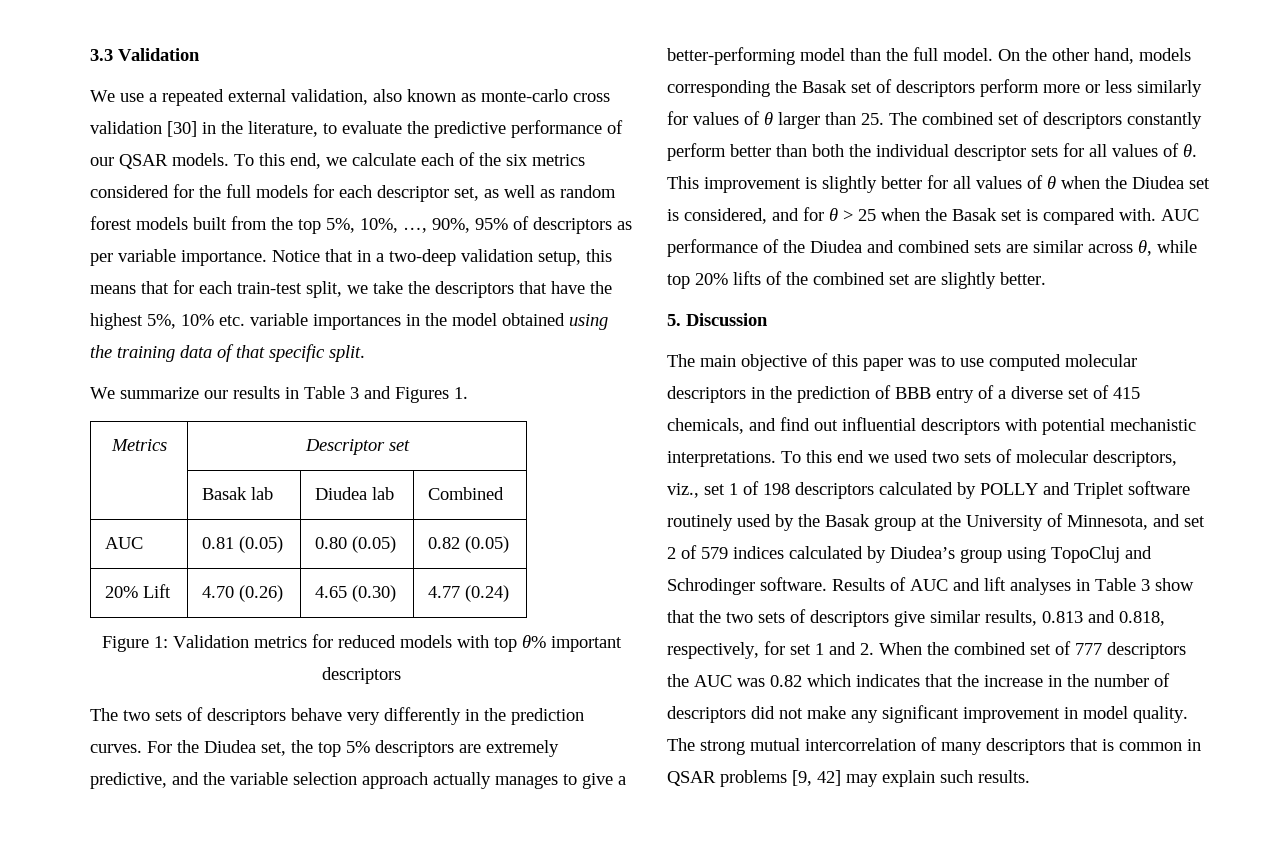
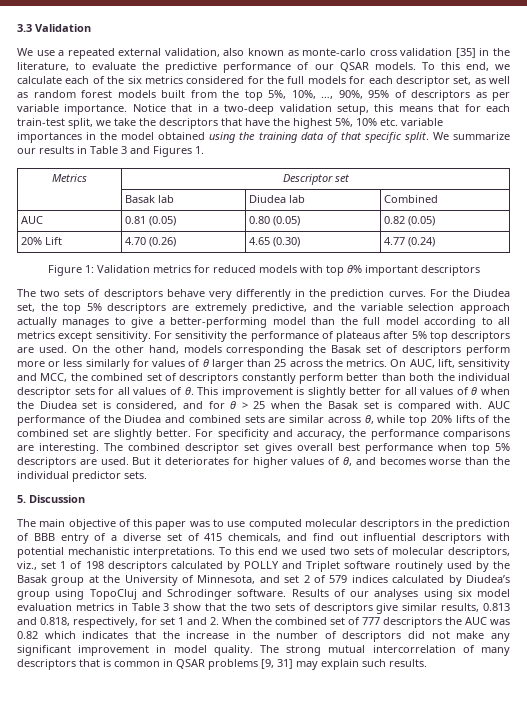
- We use a repeated external validation, also known as monte-carlo cross validation [30] in the literature, to evaluate the predictive performance of our QSAR models.
+ We use a repeated external validation, also known as monte-carlo cross validation [35] in the literature, to evaluate the predictive performance of our QSAR models.
- Notice that in a two-deep validation setup, this means that for each train-test split, we take the descriptors that have the highest 5%, 10% etc. variable importances in the model obtained using the training data of that specific split.
- We summarize our results in Table 3 and Figures 1.
+ Notice that in a two-deep validation setup, this means that for each train-test split, we take the descriptors that have the highest 5%, 10% etc. variable importances in the model obtained using the training data of that specific split. We summarize our results in Table 3 and Figures 1.
- For the Diudea set, the top 5% descriptors are extremely predictive, and the variable selection approach actually manages to give a better-performing model than the full model.
+ For the Diudea set, the top 5% descriptors are extremely predictive, and the variable selection approach actually manages to give a better-performing model than the full model according to all metrics except sensitivity. For sensitivity the performance of plateaus after 5% top descriptors are used.
- On the other hand, models corresponding the Basak set of descriptors perform more or less similarly for values of θ larger than 25. The combined set of descriptors constantly perform better than both the individual descriptor sets for all values of θ.
+ On the other hand, models corresponding the Basak set of descriptors perform more or less similarly for values of θ larger than 25 across the metrics. On AUC, lift, sensitivity and MCC, the combined set of descriptors constantly perform better than both the individual descriptor sets for all values of θ.
+ For specificity and accuracy, the performance comparisons are interesting. The combined descriptor set gives overall best performance when top 5% descriptors are used. But it deteriorates for higher values of θ, and becomes worse than the individual predictor sets.
- Results of AUC and lift analyses in Table 3 show that the two sets of descriptors give similar results, 0.813 and 0.818, respectively, for set 1 and 2. When the combined set of 777 descriptors the AUC was 0.82 which indicates that the increase in the number of descriptors did not make any significant improvement in model quality.
+ Results of our analyses using six model evaluation metrics in Table 3 show that the two sets of descriptors give similar results, 0.813 and 0.818, respectively, for set 1 and 2. When the combined set of 777 descriptors the AUC was 0.82 which indicates that the increase in the number of descriptors did not make any significant improvement in model quality.
- The strong mutual intercorrelation of many descriptors that is common in QSAR problems [9, 42] may explain such results.
+ The strong mutual intercorrelation of many descriptors that is common in QSAR problems [9, 31] may explain such results.

